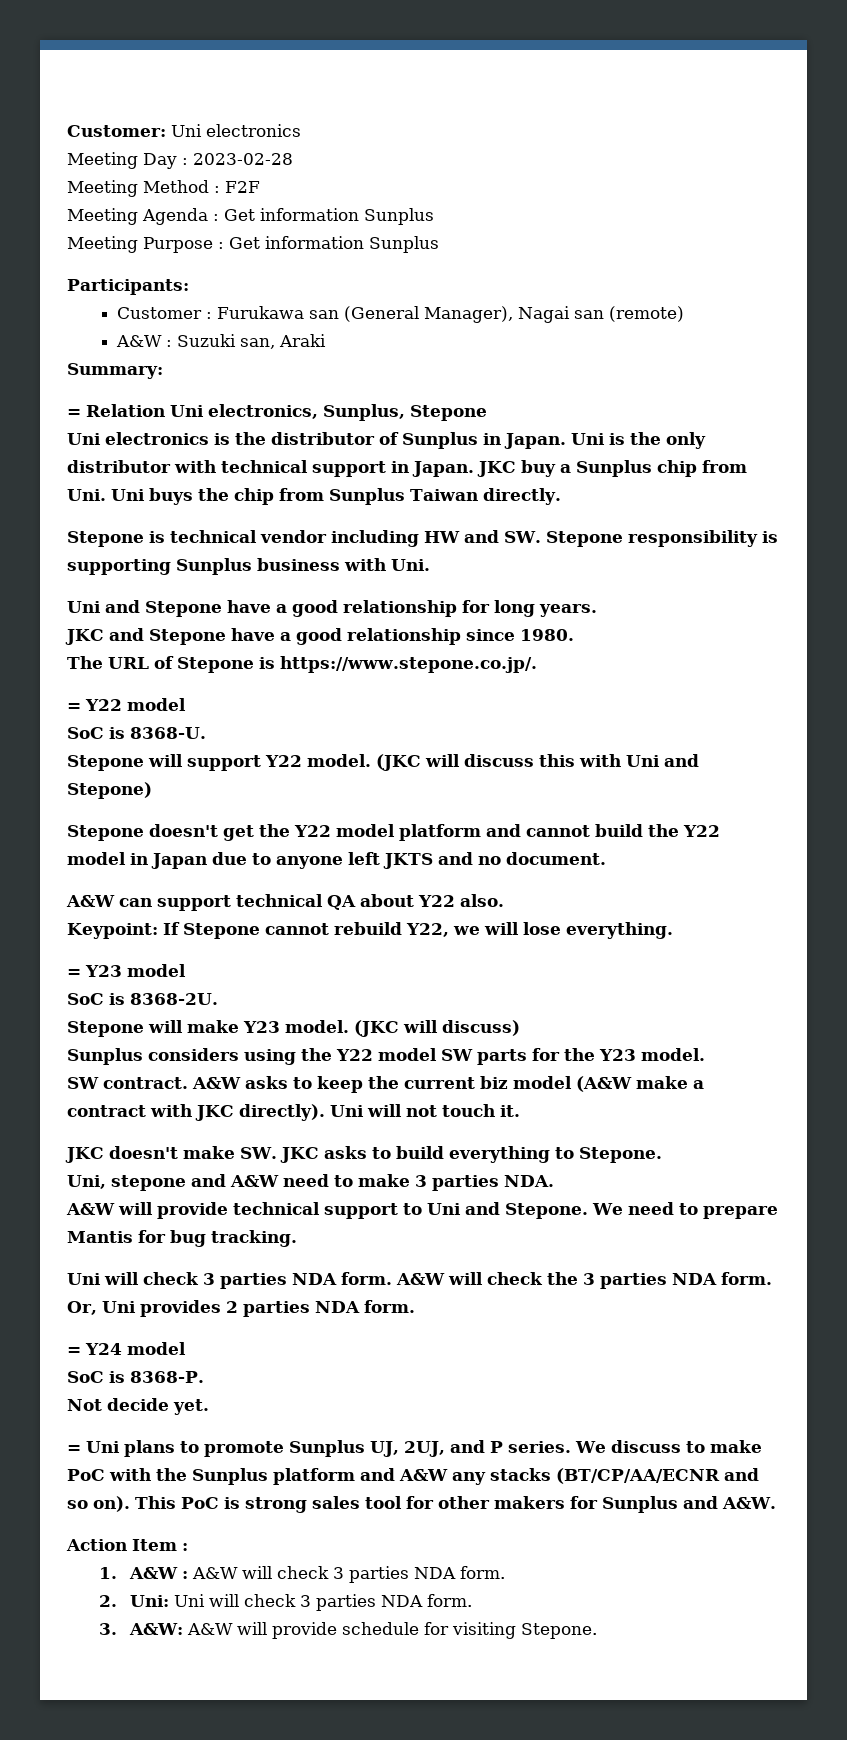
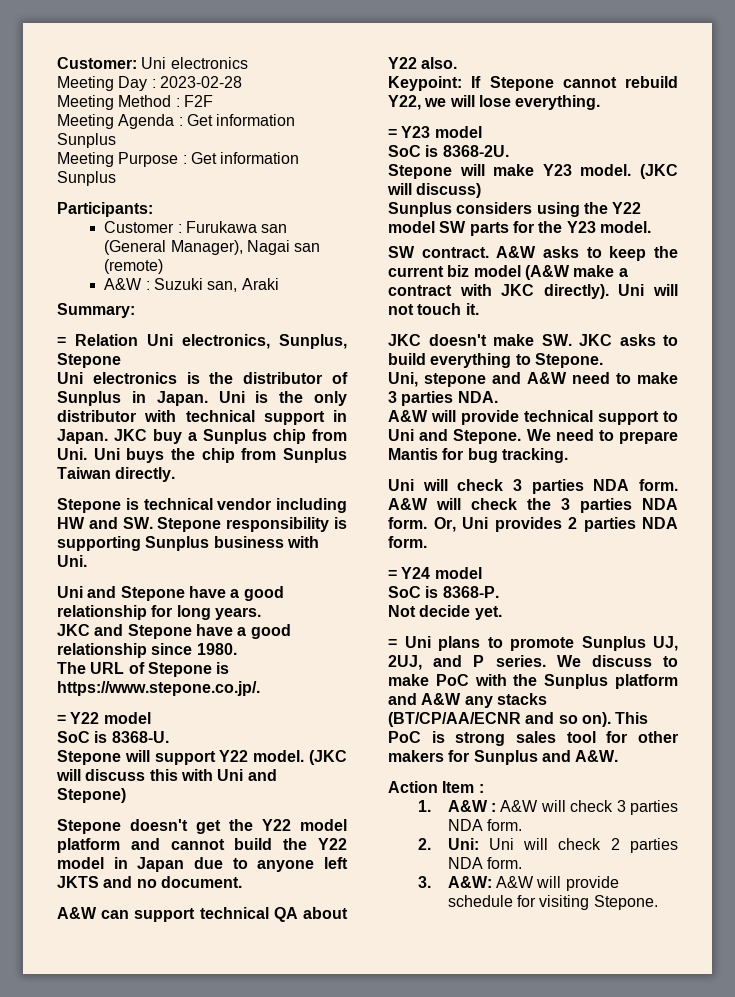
- 2. Uni: Uni will check 3 parties NDA form.
+ 2. Uni: Uni will check 2 parties NDA form.

